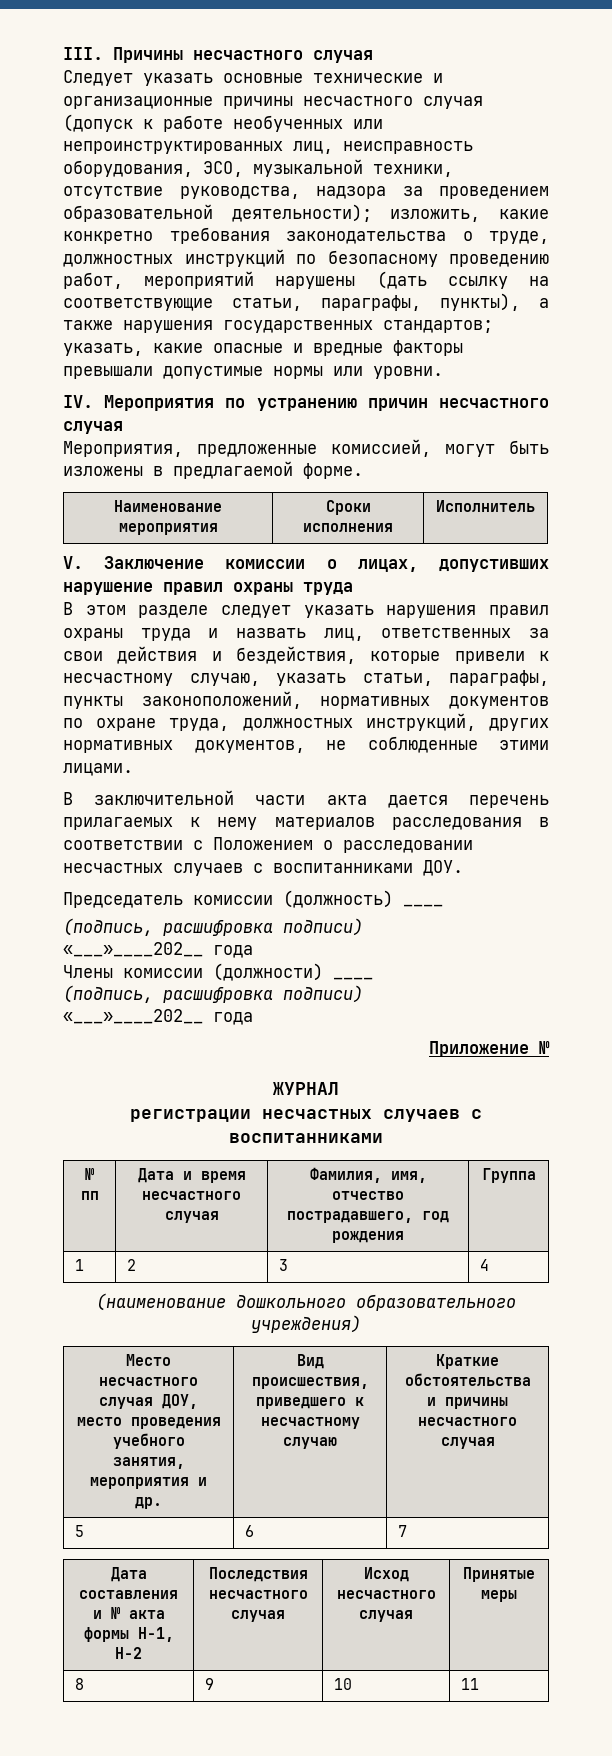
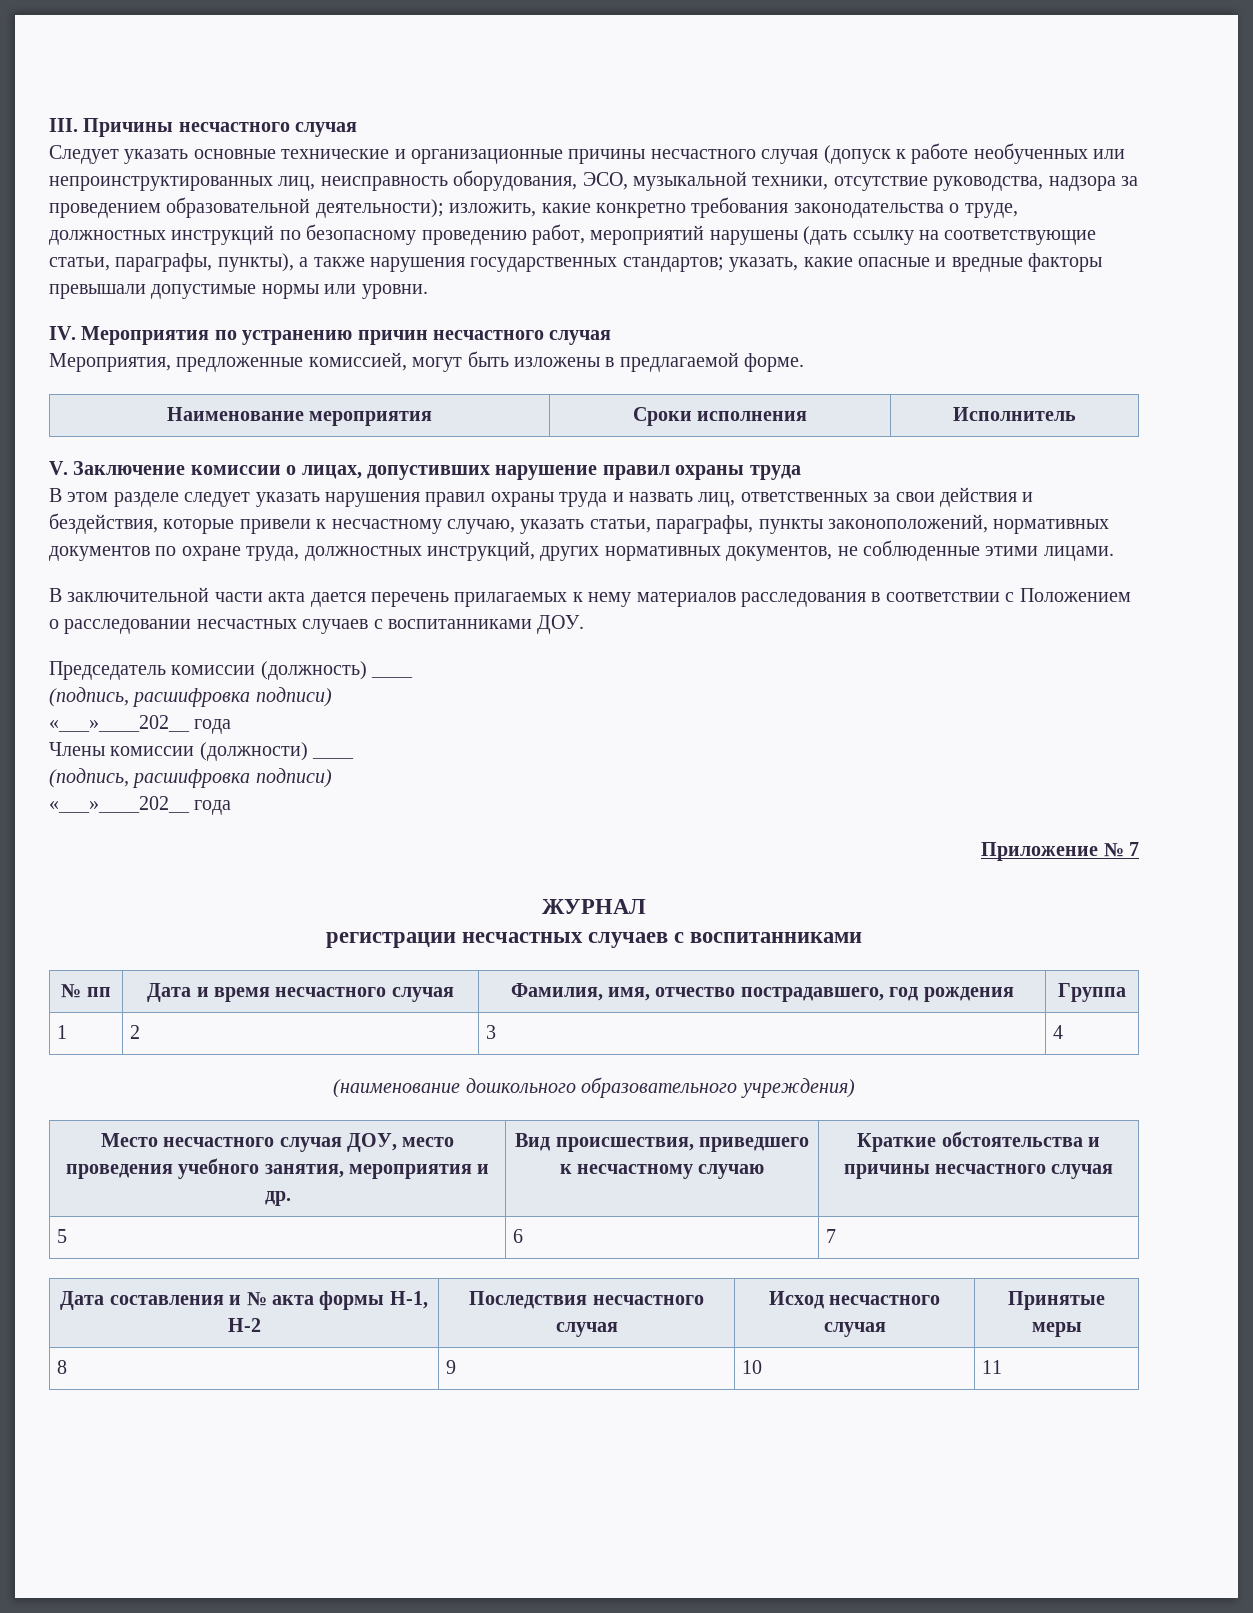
- Приложение №
+ Приложение № 7

